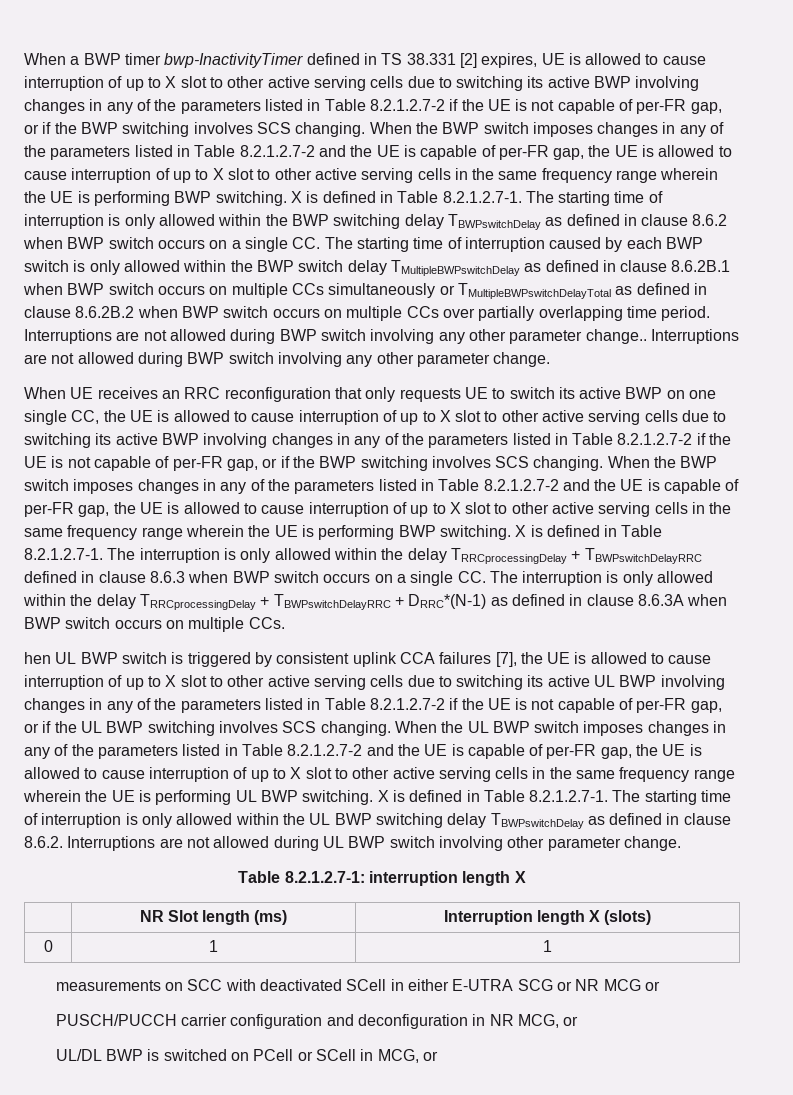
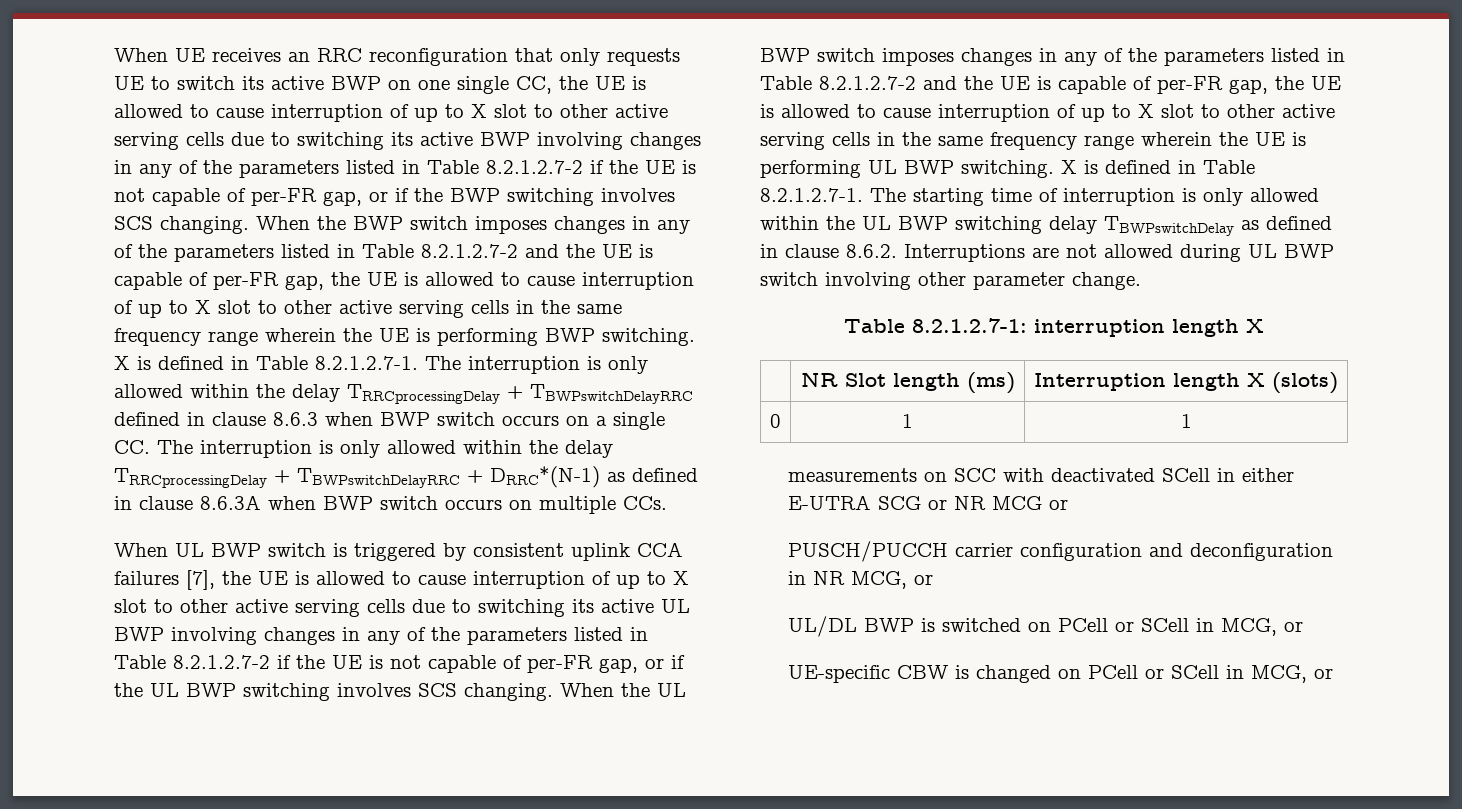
- When a BWP timer bwp-InactivityTimer defined in TS 38.331 [2] expires, UE is allowed to cause interruption of up to X slot to other active serving cells due to switching its active BWP involving changes in any of the parameters listed in Table 8.2.1.2.7-2 if the UE is not capable of per-FR gap, or if the BWP switching involves SCS changing. When the BWP switch imposes changes in any of the parameters listed in Table 8.2.1.2.7-2 and the UE is capable of per-FR gap, the UE is allowed to cause interruption of up to X slot to other active serving cells in the same frequency range wherein the UE is performing BWP switching. X is defined in Table 8.2.1.2.7-1. The starting time of interruption is only allowed within the BWP switching delay TBWPswitchDelay as defined in clause 8.6.2 when BWP switch occurs on a single CC. The starting time of interruption caused by each BWP switch is only allowed within the BWP switch delay TMultipleBWPswitchDelay as defined in clause 8.6.2B.1 when BWP switch occurs on multiple CCs simultaneously or TMultipleBWPswitchDelayTotal as defined in clause 8.6.2B.2 when BWP switch occurs on multiple CCs over partially overlapping time period. Interruptions are not allowed during BWP switch involving any other parameter change.. Interruptions are not allowed during BWP switch involving any other parameter change.
- hen UL BWP switch is triggered by consistent uplink CCA failures [7], the UE is allowed to cause interruption of up to X slot to other active serving cells due to switching its active UL BWP involving changes in any of the parameters listed in Table 8.2.1.2.7-2 if the UE is not capable of per-FR gap, or if the UL BWP switching involves SCS changing.
+ When UL BWP switch is triggered by consistent uplink CCA failures [7], the UE is allowed to cause interruption of up to X slot to other active serving cells due to switching its active UL BWP involving changes in any of the parameters listed in Table 8.2.1.2.7-2 if the UE is not capable of per-FR gap, or if the UL BWP switching involves SCS changing.
+ UE-specific CBW is changed on PCell or SCell in MCG, or

